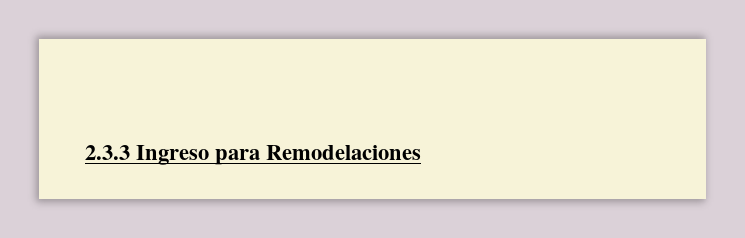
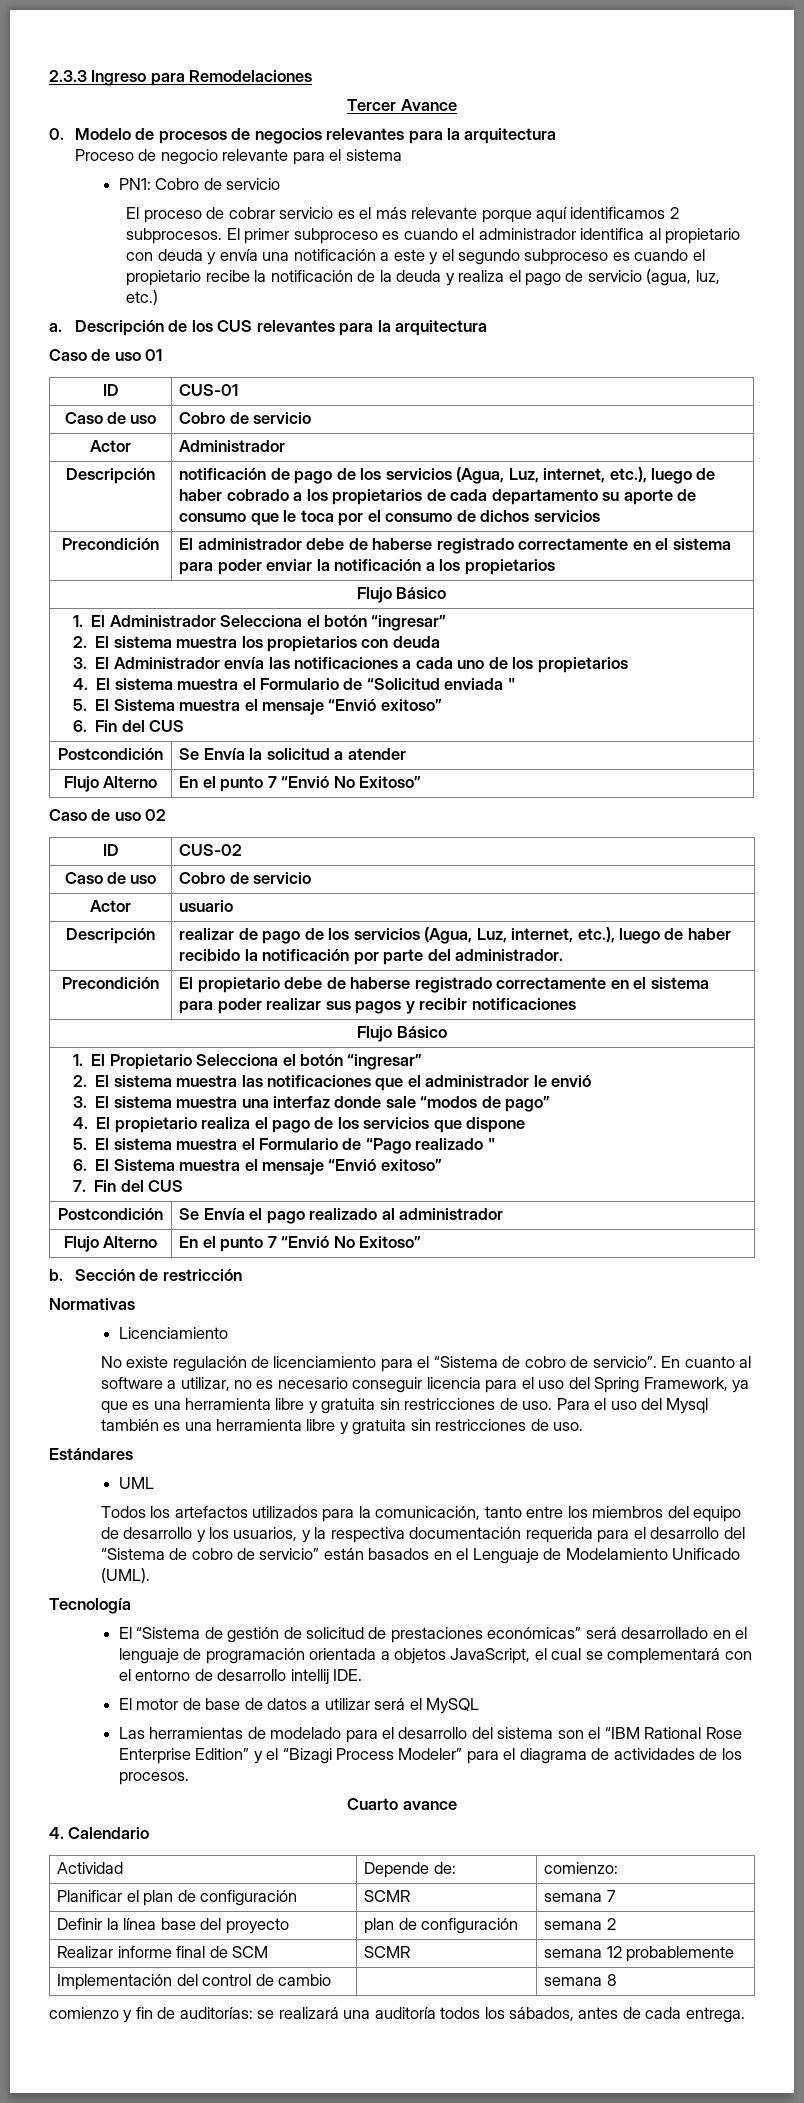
+ Tercer Avance
+ 0. Modelo de procesos de negocios relevantes para la arquitectura
+ Proceso de negocio relevante para el sistema
+ PN1: Cobro de servicio
+ El proceso de cobrar servicio es el más relevante porque aquí identificamos 2 subprocesos. El primer subproceso es cuando el administrador identifica al propietario con deuda y envía una notificación a este y el segundo subproceso es cuando el propietario recibe la notificación de la deuda y realiza el pago de servicio (agua, luz, etc.)
+ a. Descripción de los CUS relevantes para la arquitectura
+ Caso de uso 01
+ ID | CUS-01
+ Caso de uso | Cobro de servicio
+ Actor | Administrador
+ Descripción | notificación de pago de los servicios (Agua, Luz, internet, etc.), luego de haber cobrado a los propietarios de cada departamento su aporte de consumo que le toca por el consumo de dichos servicios
+ Precondición | El administrador debe de haberse registrado correctamente en el sistema para poder enviar la notificación a los propietarios
+ Flujo Básico
+ 1. El Administrador Selecciona el botón “ingresar”
+ 2. El sistema muestra los propietarios con deuda
+ 3. El Administrador envía las notificaciones a cada uno de los propietarios
+ 4. El sistema muestra el Formulario de “Solicitud enviada "
+ 5. El Sistema muestra el mensaje “Envió exitoso”
+ 6. Fin del CUS
+ Postcondición | Se Envía la solicitud a atender
+ Flujo Alterno | En el punto 7 “Envió No Exitoso”
+ Caso de uso 02
+ ID | CUS-02
+ Caso de uso | Cobro de servicio
+ Actor | usuario
+ Descripción | realizar de pago de los servicios (Agua, Luz, internet, etc.), luego de haber recibido la notificación por parte del administrador.
+ Precondición | El propietario debe de haberse registrado correctamente en el sistema para poder realizar sus pagos y recibir notificaciones
+ Flujo Básico
+ 1. El Propietario Selecciona el botón “ingresar”
+ 2. El sistema muestra las notificaciones que el administrador le envió
+ 3. El sistema muestra una interfaz donde sale “modos de pago”
+ 4. El propietario realiza el pago de los servicios que dispone
+ 5. El sistema muestra el Formulario de “Pago realizado "
+ 6. El Sistema muestra el mensaje “Envió exitoso”
+ 7. Fin del CUS
+ Postcondición | Se Envía el pago realizado al administrador
+ Flujo Alterno | En el punto 7 “Envió No Exitoso”
+ b. Sección de restricción
+ Normativas
+ Licenciamiento
+ No existe regulación de licenciamiento para el “Sistema de cobro de servicio”. En cuanto al software a utilizar, no es necesario conseguir licencia para el uso del Spring Framework, ya que es una herramienta libre y gratuita sin restricciones de uso. Para el uso del Mysql también es una herramienta libre y gratuita sin restricciones de uso.
+ Estándares
+ UML
+ Todos los artefactos utilizados para la comunicación, tanto entre los miembros del equipo de desarrollo y los usuarios, y la respectiva documentación requerida para el desarrollo del “Sistema de cobro de servicio” están basados en el Lenguaje de Modelamiento Unificado (UML).
+ Tecnología
+ El “Sistema de gestión de solicitud de prestaciones económicas” será desarrollado en el lenguaje de programación orientada a objetos JavaScript, el cual se complementará con el entorno de desarrollo intellij IDE.
+ El motor de base de datos a utilizar será el MySQL
+ Las herramientas de modelado para el desarrollo del sistema son el “IBM Rational Rose Enterprise Edition” y el “Bizagi Process Modeler” para el diagrama de actividades de los procesos.
+ Cuarto avance
+ 4. Calendario
+ Actividad | Depende de: | comienzo:
+ Planificar el plan de configuración | SCMR | semana 7
+ Definir la línea base del proyecto | plan de configuración | semana 2
+ Realizar informe final de SCM | SCMR | semana 12 probablemente
+ Implementación del control de cambio | | semana 8
+ comienzo y fin de auditorías: se realizará una auditoría todos los sábados, antes de cada entrega.

